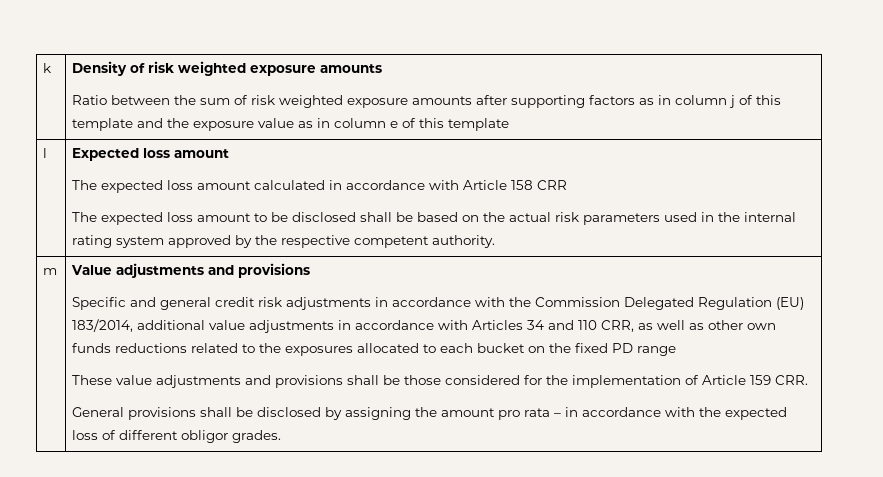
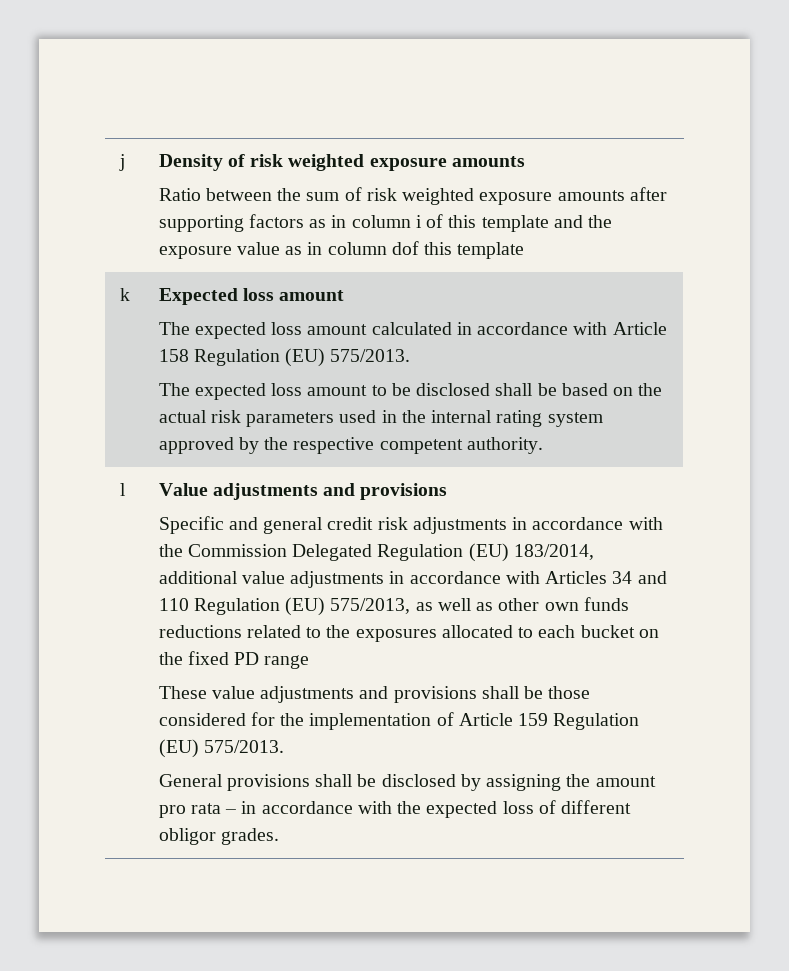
- k | Density of risk weighted exposure amounts
- Ratio between the sum of risk weighted exposure amounts after supporting factors as in column j of this template and the exposure value as in column e of this template
- l
+ j | Density of risk weighted exposure amounts
+ Ratio between the sum of risk weighted exposure amounts after supporting factors as in column i of this template and the exposure value as in column dof this template
+ k
- The expected loss amount calculated in accordance with Article 158 CRR
+ The expected loss amount calculated in accordance with Article 158 Regulation (EU) 575/2013.
  The expected loss amount to be disclosed shall be based on the actual risk parameters used in the internal rating system approved by the respective competent authority.
- m
+ l
- Specific and general credit risk adjustments in accordance with the Commission Delegated Regulation (EU) 183/2014, additional value adjustments in accordance with Articles 34 and 110 CRR, as well as other own funds reductions related to the exposures allocated to each bucket on the fixed PD range
+ Specific and general credit risk adjustments in accordance with the Commission Delegated Regulation (EU) 183/2014, additional value adjustments in accordance with Articles 34 and 110 Regulation (EU) 575/2013, as well as other own funds reductions related to the exposures allocated to each bucket on the fixed PD range
- These value adjustments and provisions shall be those considered for the implementation of Article 159 CRR.
+ These value adjustments and provisions shall be those considered for the implementation of Article 159 Regulation (EU) 575/2013.

